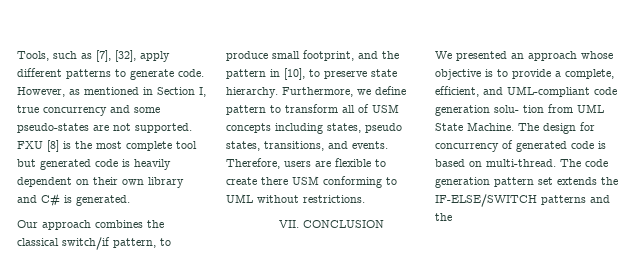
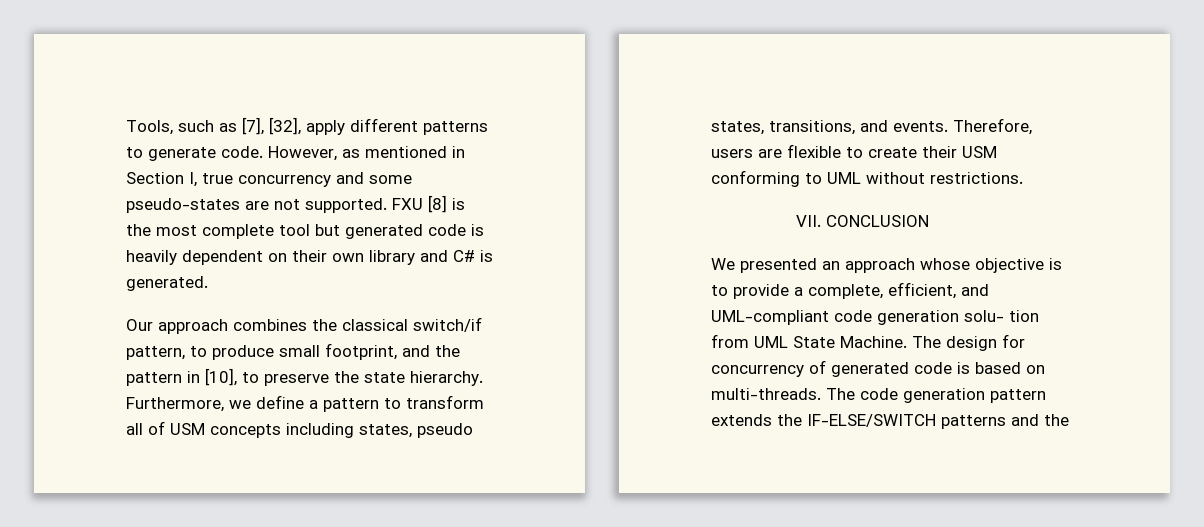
- Our approach combines the classical switch/if pattern, to produce small footprint, and the pattern in [10], to preserve state hierarchy.
+ Our approach combines the classical switch/if pattern, to produce small footprint, and the pattern in [10], to preserve the state hierarchy.
- Furthermore, we define pattern to transform all of USM concepts including states, pseudo states, transitions, and events.
+ Furthermore, we define a pattern to transform all of USM concepts including states, pseudo states, transitions, and events.
- Therefore, users are flexible to create there USM conforming to UML without restrictions.
+ Therefore, users are flexible to create their USM conforming to UML without restrictions.
- The design for concurrency of generated code is based on multi-thread.
+ The design for concurrency of generated code is based on multi-threads.
- The code generation pattern set extends the IF-ELSE/SWITCH patterns and the
+ The code generation pattern extends the IF-ELSE/SWITCH patterns and the

